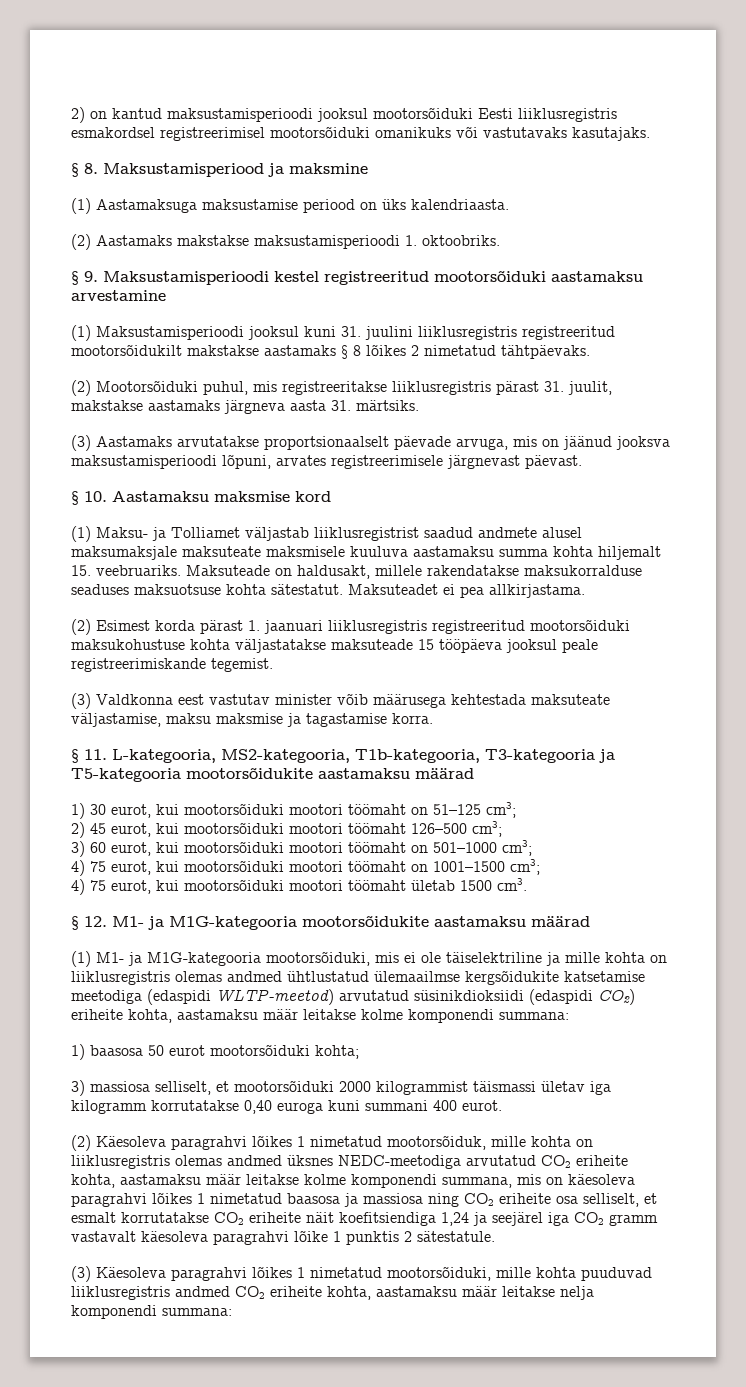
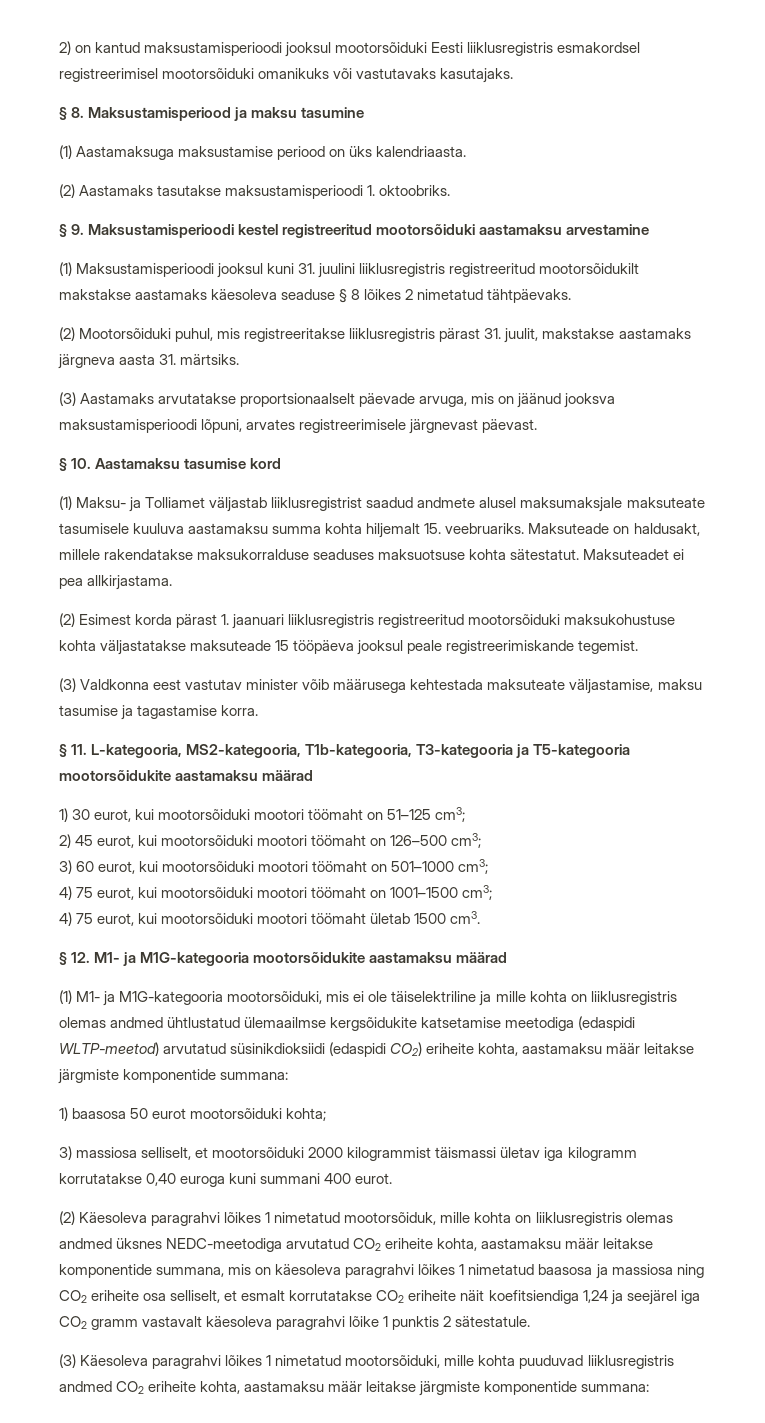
- § 8. Maksustamisperiood ja maksmine
+ § 8. Maksustamisperiood ja maksu tasumine
- (2) Aastamaks makstakse maksustamisperioodi 1. oktoobriks.
+ (2) Aastamaks tasutakse maksustamisperioodi 1. oktoobriks.
- (1) Maksustamisperioodi jooksul kuni 31. juulini liiklusregistris registreeritud mootorsõidukilt makstakse aastamaks § 8 lõikes 2 nimetatud tähtpäevaks.
+ (1) Maksustamisperioodi jooksul kuni 31. juulini liiklusregistris registreeritud mootorsõidukilt makstakse aastamaks käesoleva seaduse § 8 lõikes 2 nimetatud tähtpäevaks.
- § 10. Aastamaksu maksmise kord
+ § 10. Aastamaksu tasumise kord
- (1) Maksu- ja Tolliamet väljastab liiklusregistrist saadud andmete alusel maksumaksjale maksuteate maksmisele kuuluva aastamaksu summa kohta hiljemalt 15. veebruariks.
+ (1) Maksu- ja Tolliamet väljastab liiklusregistrist saadud andmete alusel maksumaksjale maksuteate tasumisele kuuluva aastamaksu summa kohta hiljemalt 15. veebruariks.
- (3) Valdkonna eest vastutav minister võib määrusega kehtestada maksuteate väljastamise, maksu maksmise ja tagastamise korra.
+ (3) Valdkonna eest vastutav minister võib määrusega kehtestada maksuteate väljastamise, maksu tasumise ja tagastamise korra.
- 2) 45 eurot, kui mootorsõiduki mootori töömaht 126–500 cm3;
+ 2) 45 eurot, kui mootorsõiduki mootori töömaht on 126–500 cm3;
- (1) M1- ja M1G-kategooria mootorsõiduki, mis ei ole täiselektriline ja mille kohta on liiklusregistris olemas andmed ühtlustatud ülemaailmse kergsõidukite katsetamise meetodiga (edaspidi WLTP-meetod) arvutatud süsinikdioksiidi (edaspidi CO2) eriheite kohta, aastamaksu määr leitakse kolme komponendi summana:
+ (1) M1- ja M1G-kategooria mootorsõiduki, mis ei ole täiselektriline ja mille kohta on liiklusregistris olemas andmed ühtlustatud ülemaailmse kergsõidukite katsetamise meetodiga (edaspidi WLTP-meetod) arvutatud süsinikdioksiidi (edaspidi CO2) eriheite kohta, aastamaksu määr leitakse järgmiste komponentide summana:
- (2) Käesoleva paragrahvi lõikes 1 nimetatud mootorsõiduk, mille kohta on liiklusregistris olemas andmed üksnes NEDC-meetodiga arvutatud CO2 eriheite kohta, aastamaksu määr leitakse kolme komponendi summana, mis on käesoleva paragrahvi lõikes 1 nimetatud baasosa ja massiosa ning CO2 eriheite osa selliselt, et esmalt korrutatakse CO2 eriheite näit koefitsiendiga 1,24 ja seejärel iga CO2 gramm vastavalt käesoleva paragrahvi lõike 1 punktis 2 sätestatule.
+ (2) Käesoleva paragrahvi lõikes 1 nimetatud mootorsõiduk, mille kohta on liiklusregistris olemas andmed üksnes NEDC-meetodiga arvutatud CO2 eriheite kohta, aastamaksu määr leitakse komponentide summana, mis on käesoleva paragrahvi lõikes 1 nimetatud baasosa ja massiosa ning CO2 eriheite osa selliselt, et esmalt korrutatakse CO2 eriheite näit koefitsiendiga 1,24 ja seejärel iga CO2 gramm vastavalt käesoleva paragrahvi lõike 1 punktis 2 sätestatule.
- (3) Käesoleva paragrahvi lõikes 1 nimetatud mootorsõiduki, mille kohta puuduvad liiklusregistris andmed CO2 eriheite kohta, aastamaksu määr leitakse nelja komponendi summana:
+ (3) Käesoleva paragrahvi lõikes 1 nimetatud mootorsõiduki, mille kohta puuduvad liiklusregistris andmed CO2 eriheite kohta, aastamaksu määr leitakse järgmiste komponentide summana:

